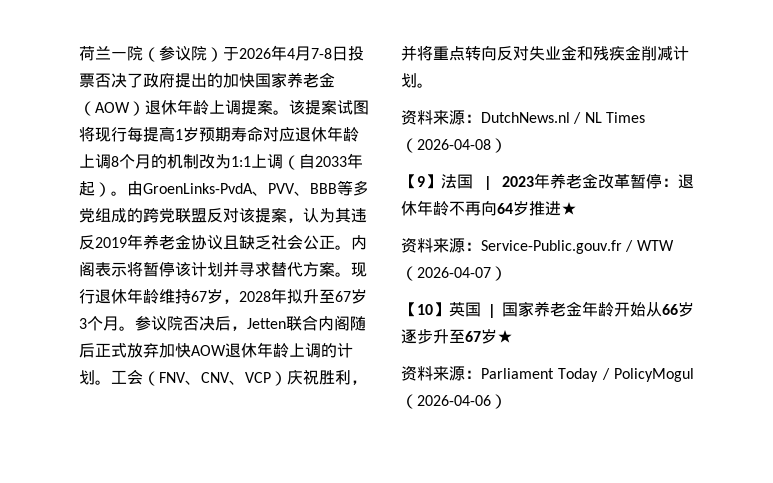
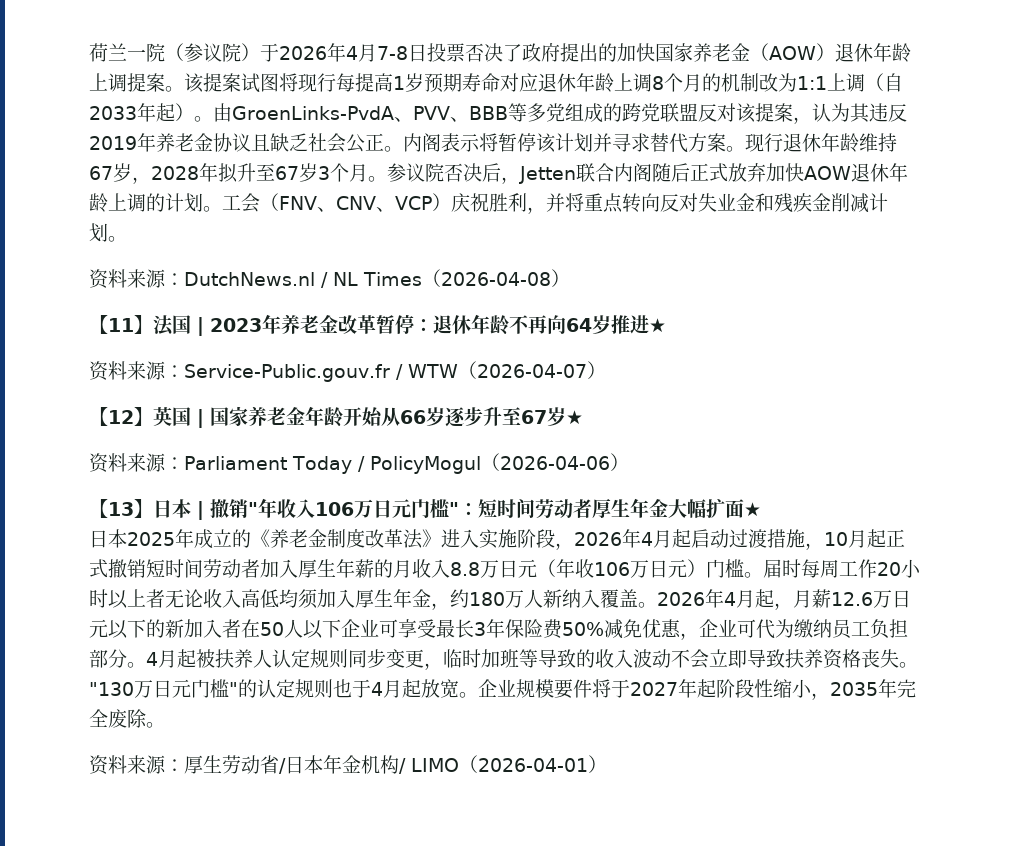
- 【9】法国 | 2023年养老金改革暂停：退休年龄不再向64岁推进★
+ 【11】法国 | 2023年养老金改革暂停：退休年龄不再向64岁推进★
- 【10】英国 | 国家养老金年龄开始从66岁逐步升至67岁★
+ 【12】英国 | 国家养老金年龄开始从66岁逐步升至67岁★
+ 【13】日本 | 撤销"年收入106万日元门槛"：短时间劳动者厚生年金大幅扩面★
+ 日本2025年成立的《养老金制度改革法》进入实施阶段，2026年4月起启动过渡措施，10月起正式撤销短时间劳动者加入厚生年薪的月收入8.8万日元（年收106万日元）门槛。届时每周工作20小时以上者无论收入高低均须加入厚生年金，约180万人新纳入覆盖。2026年4月起，月薪12.6万日元以下的新加入者在50人以下企业可享受最长3年保险费50%减免优惠，企业可代为缴纳员工负担部分。4月起被扶养人认定规则同步变更，临时加班等导致的收入波动不会立即导致扶养资格丧失。"130万日元门槛"的认定规则也于4月起放宽。企业规模要件将于2027年起阶段性缩小，2035年完全废除。
+ 资料来源：厚生劳动省/日本年金机构/ LIMO（2026-04-01）

